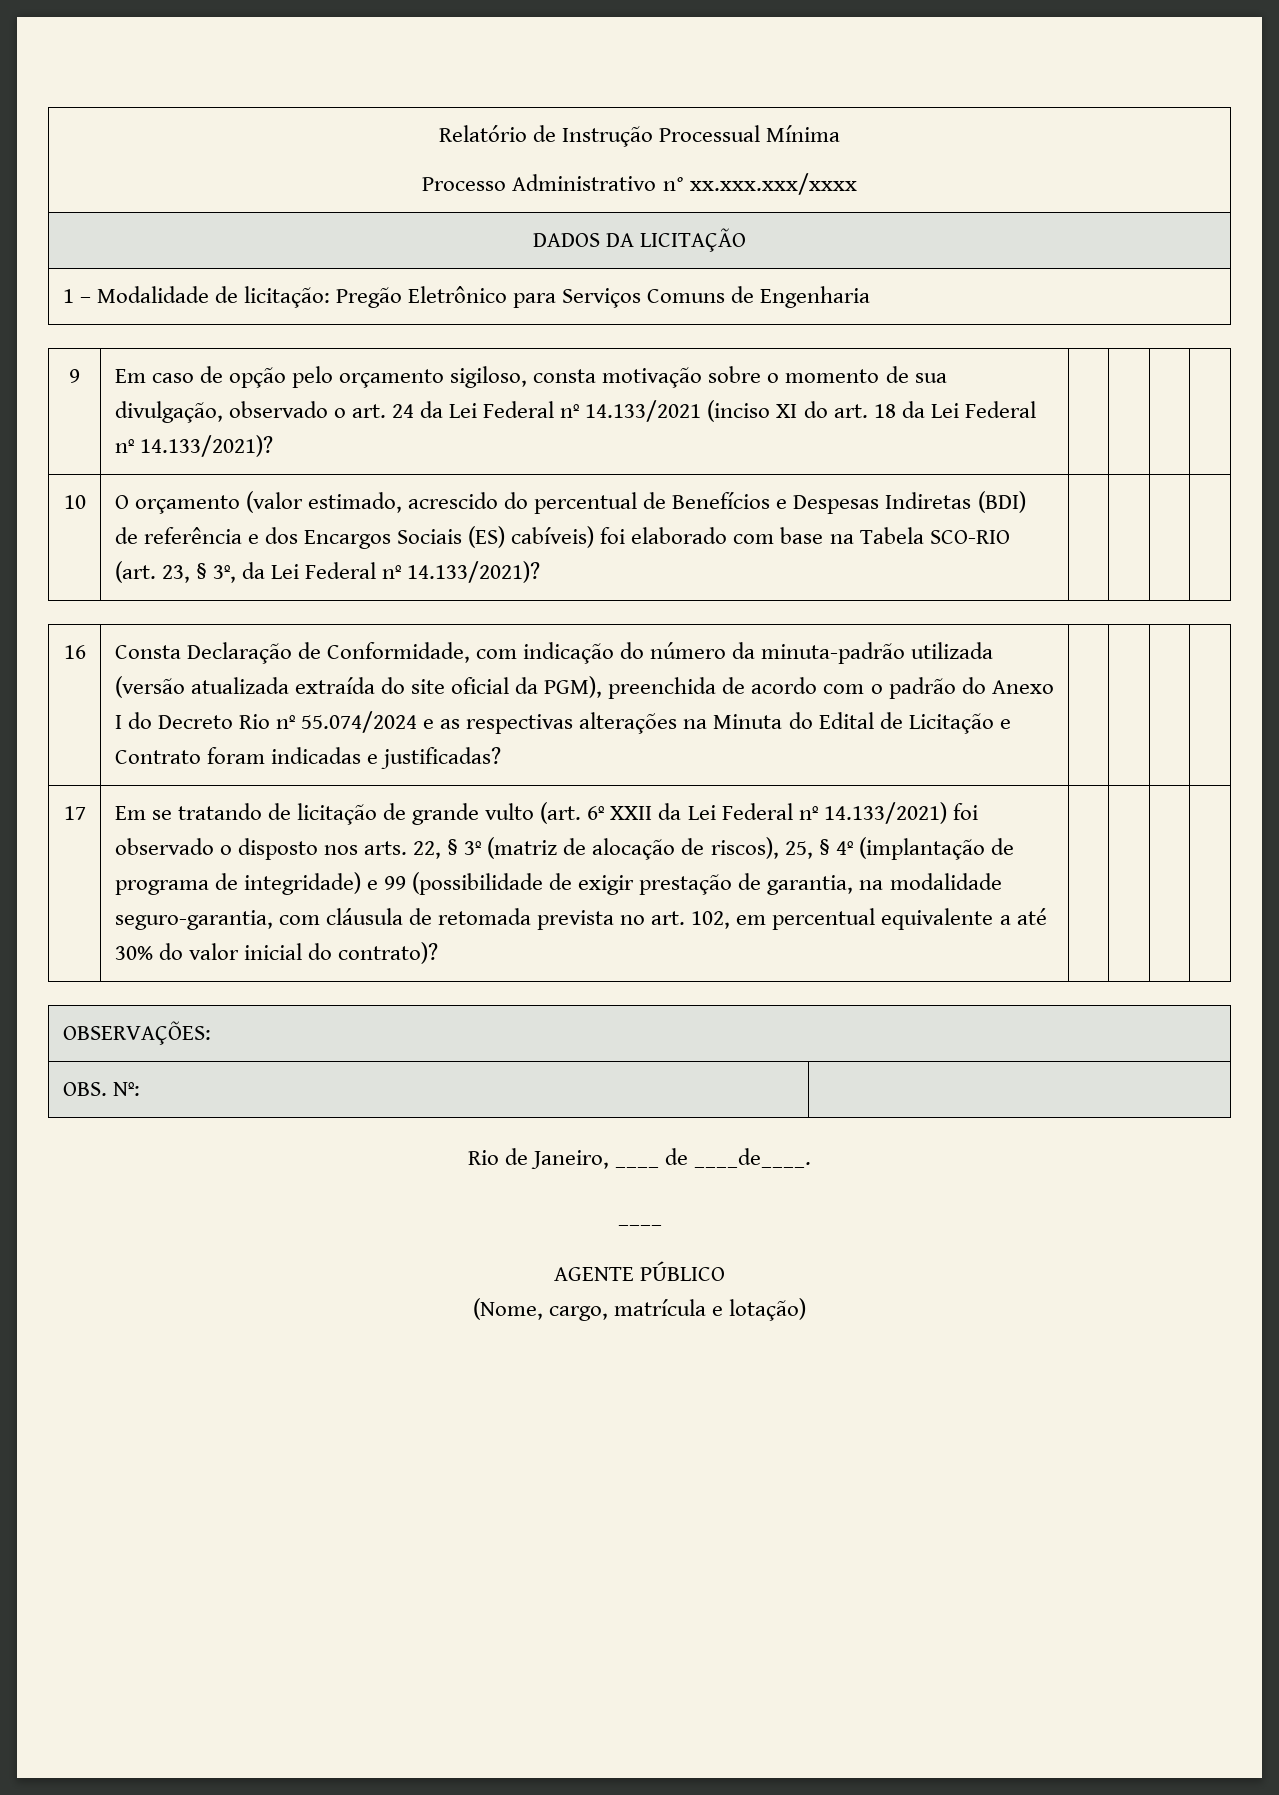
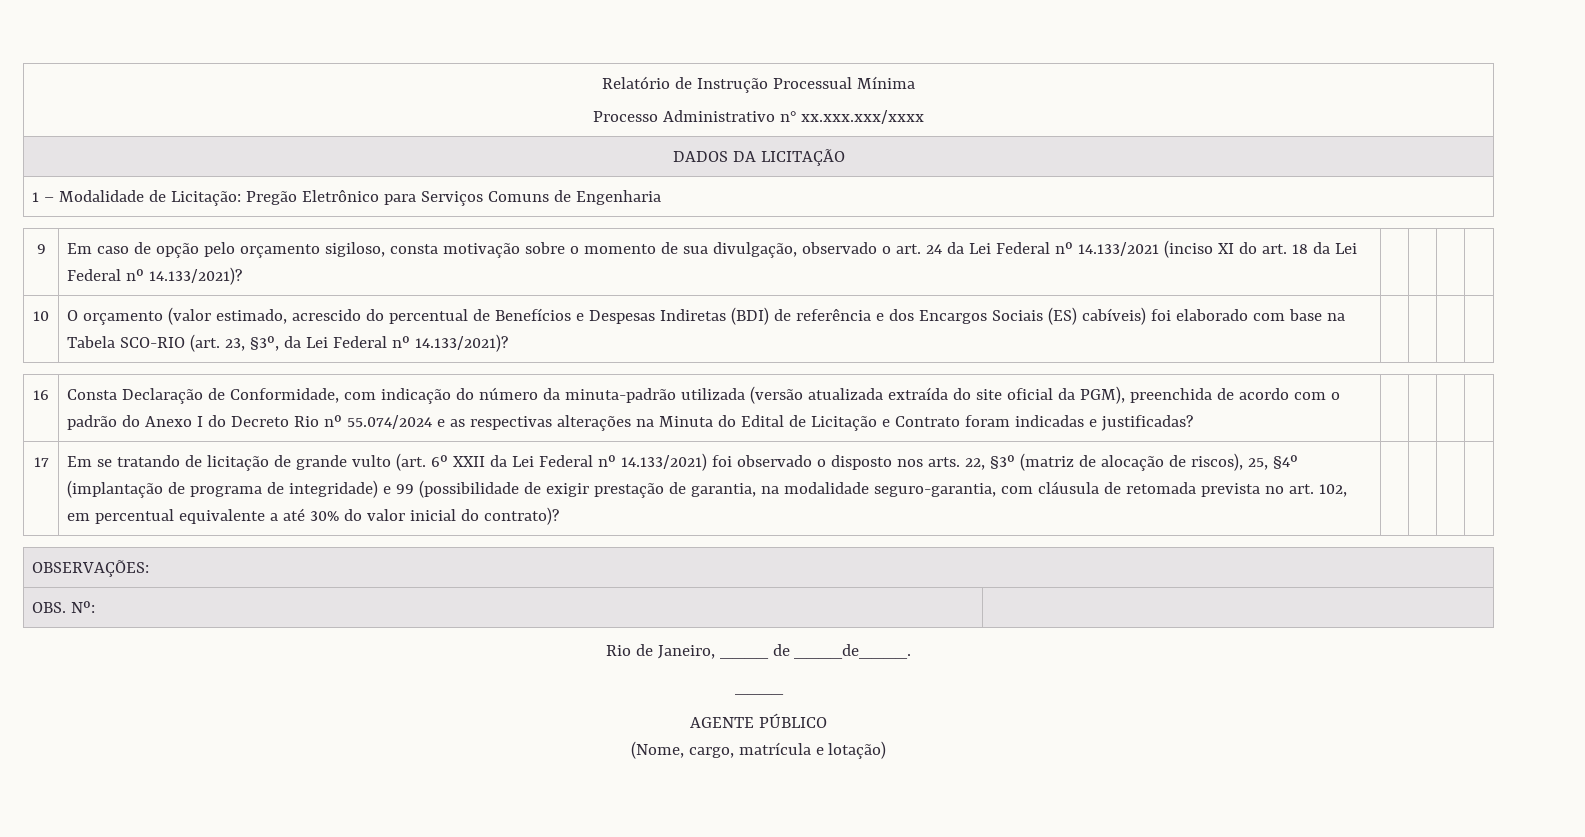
- 1 – Modalidade de licitação: Pregão Eletrônico para Serviços Comuns de Engenharia
+ 1 – Modalidade de Licitação: Pregão Eletrônico para Serviços Comuns de Engenharia
- 10 | O orçamento (valor estimado, acrescido do percentual de Benefícios e Despesas Indiretas (BDI) de referência e dos Encargos Sociais (ES) cabíveis) foi elaborado com base na Tabela SCO-RIO (art. 23, § 3º, da Lei Federal nº 14.133/2021)? | | | |
+ 10 | O orçamento (valor estimado, acrescido do percentual de Benefícios e Despesas Indiretas (BDI) de referência e dos Encargos Sociais (ES) cabíveis) foi elaborado com base na Tabela SCO-RIO (art. 23, §3º, da Lei Federal nº 14.133/2021)? | | | |
- Em se tratando de licitação de grande vulto (art. 6º XXII da Lei Federal nº 14.133/2021) foi observado o disposto nos arts. 22, § 3º (matriz de alocação de riscos), 25, § 4º (implantação de programa de integridade) e 99 (possibilidade de exigir prestação de garantia, na modalidade seguro-garantia, com cláusula de retomada prevista no art. 102, em percentual equivalente a até 30% do valor inicial do contrato)?
+ Em se tratando de licitação de grande vulto (art. 6º XXII da Lei Federal nº 14.133/2021) foi observado o disposto nos arts. 22, §3º (matriz de alocação de riscos), 25, §4º (implantação de programa de integridade) e 99 (possibilidade de exigir prestação de garantia, na modalidade seguro-garantia, com cláusula de retomada prevista no art. 102, em percentual equivalente a até 30% do valor inicial do contrato)?

